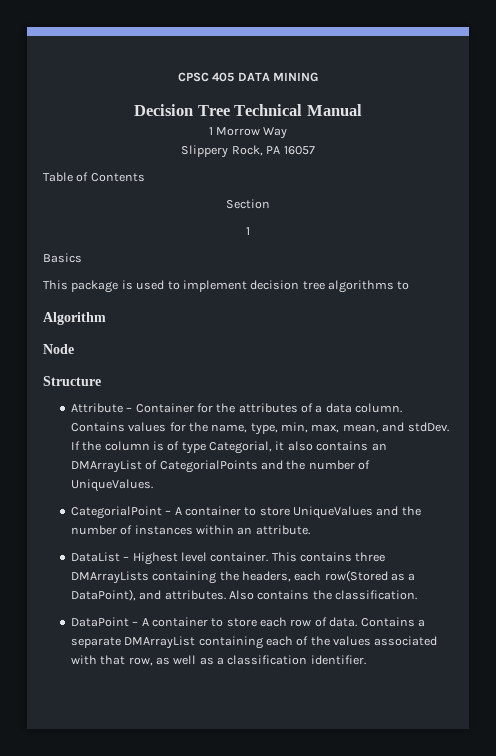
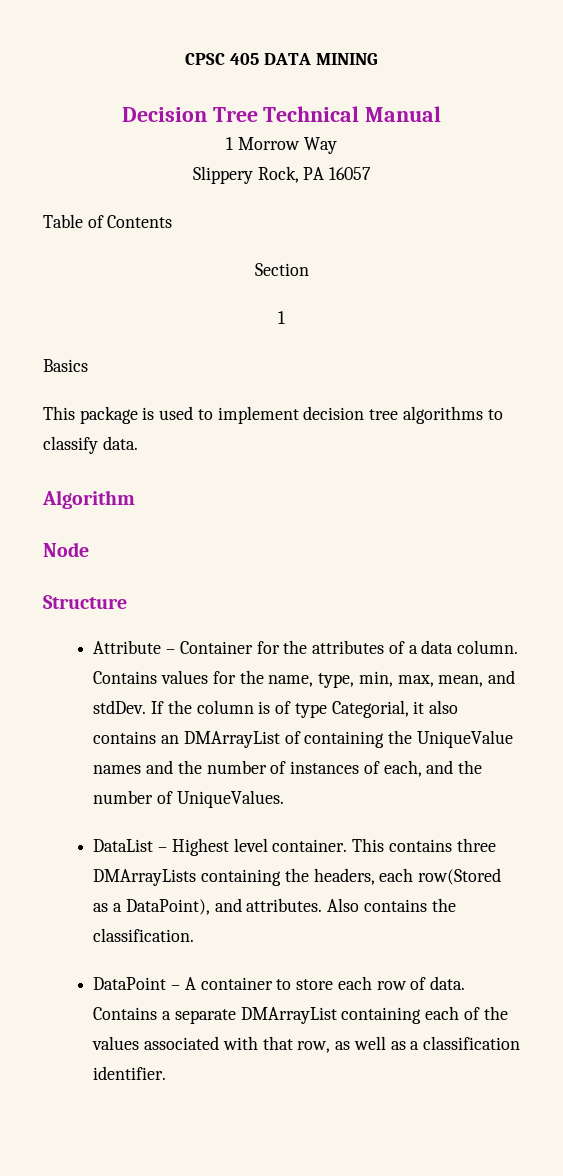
- This package is used to implement decision tree algorithms to
+ This package is used to implement decision tree algorithms to classify data.
- If the column is of type Categorial, it also contains an DMArrayList of CategorialPoints and the number of UniqueValues.
+ If the column is of type Categorial, it also contains an DMArrayList of containing the UniqueValue names and the number of instances of each, and the number of UniqueValues.
- CategorialPoint – A container to store UniqueValues and the number of instances within an attribute.

